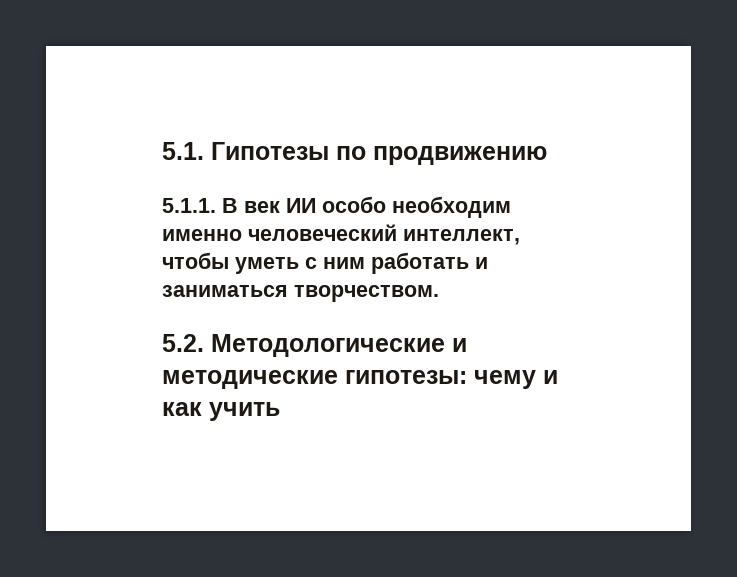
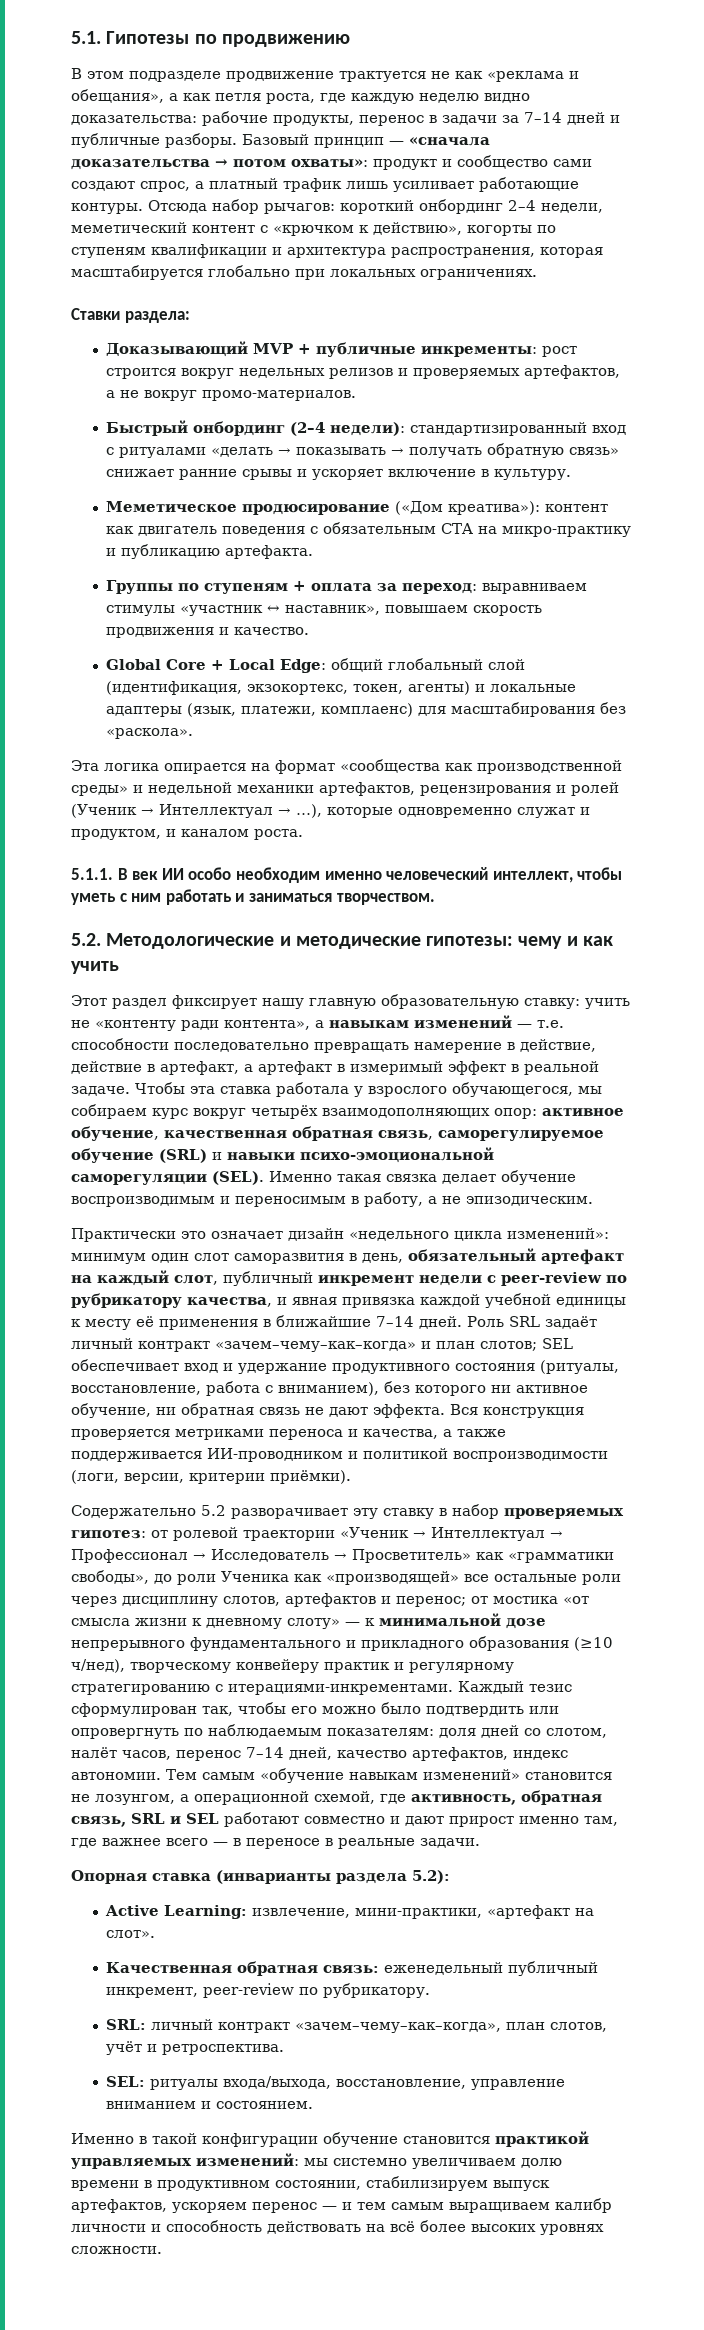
+ В этом подразделе продвижение трактуется не как «реклама и обещания», а как петля роста, где каждую неделю видно доказательства: рабочие продукты, перенос в задачи за 7–14 дней и публичные разборы. Базовый принцип — «сначала доказательства → потом охваты»: продукт и сообщество сами создают спрос, а платный трафик лишь усиливает работающие контуры. Отсюда набор рычагов: короткий онбординг 2–4 недели, меметический контент с «крючком к действию», когорты по ступеням квалификации и архитектура распространения, которая масштабируется глобально при локальных ограничениях.
+ Ставки раздела:
+ Доказывающий MVP + публичные инкременты: рост строится вокруг недельных релизов и проверяемых артефактов, а не вокруг промо-материалов.
+ Быстрый онбординг (2–4 недели): стандартизированный вход с ритуалами «делать → показывать → получать обратную связь» снижает ранние срывы и ускоряет включение в культуру.
+ Меметическое продюсирование («Дом креатива»): контент как двигатель поведения с обязательным CTA на микро‑практику и публикацию артефакта.
+ Группы по ступеням + оплата за переход: выравниваем стимулы «участник ↔ наставник», повышаем скорость продвижения и качество.
+ Global Core + Local Edge: общий глобальный слой (идентификация, экзокортекс, токен, агенты) и локальные адаптеры (язык, платежи, комплаенс) для масштабирования без «раскола».
+ Эта логика опирается на формат «сообщества как производственной среды» и недельной механики артефактов, рецензирования и ролей (Ученик → Интеллектуал → …), которые одновременно служат и продуктом, и каналом роста.
+ Этот раздел фиксирует нашу главную образовательную ставку: учить не «контенту ради контента», а навыкам изменений — т.е. способности последовательно превращать намерение в действие, действие в артефакт, а артефакт в измеримый эффект в реальной задаче. Чтобы эта ставка работала у взрослого обучающегося, мы собираем курс вокруг четырёх взаимодополняющих опор: активное обучение, качественная обратная связь, саморегулируемое обучение (SRL) и навыки психо‑эмоциональной саморегуляции (SEL). Именно такая связка делает обучение воспроизводимым и переносимым в работу, а не эпизодическим.
+ Практически это означает дизайн «недельного цикла изменений»: минимум один слот саморазвития в день, обязательный артефакт на каждый слот, публичный инкремент недели с peer‑review по рубрикатору качества, и явная привязка каждой учебной единицы к месту её применения в ближайшие 7–14 дней. Роль SRL задаёт личный контракт «зачем–чему–как–когда» и план слотов; SEL обеспечивает вход и удержание продуктивного состояния (ритуалы, восстановление, работа с вниманием), без которого ни активное обучение, ни обратная связь не дают эффекта. Вся конструкция проверяется метриками переноса и качества, а также поддерживается ИИ‑проводником и политикой воспроизводимости (логи, версии, критерии приёмки).
+ Содержательно 5.2 разворачивает эту ставку в набор проверяемых гипотез: от ролевой траектории «Ученик → Интеллектуал → Профессионал → Исследователь → Просветитель» как «грамматики свободы», до роли Ученика как «производящей» все остальные роли через дисциплину слотов, артефактов и перенос; от мостика «от смысла жизни к дневному слоту» — к минимальной дозе непрерывного фундаментального и прикладного образования (≥10 ч/нед), творческому конвейеру практик и регулярному стратегированию с итерациями‑инкрементами. Каждый тезис сформулирован так, чтобы его можно было подтвердить или опровергнуть по наблюдаемым показателям: доля дней со слотом, налёт часов, перенос 7–14 дней, качество артефактов, индекс автономии. Тем самым «обучение навыкам изменений» становится не лозунгом, а операционной схемой, где активность, обратная связь, SRL и SEL работают совместно и дают прирост именно там, где важнее всего — в переносе в реальные задачи.
+ Опорная ставка (инварианты раздела 5.2):
+ Active Learning: извлечение, мини‑практики, «артефакт на слот».
+ Качественная обратная связь: еженедельный публичный инкремент, peer‑review по рубрикатору.
+ SRL: личный контракт «зачем–чему–как–когда», план слотов, учёт и ретроспектива.
+ SEL: ритуалы входа/выхода, восстановление, управление вниманием и состоянием.
+ Именно в такой конфигурации обучение становится практикой управляемых изменений: мы системно увеличиваем долю времени в продуктивном состоянии, стабилизируем выпуск артефактов, ускоряем перенос — и тем самым выращиваем калибр личности и способность действовать на всё более высоких уровнях сложности.

